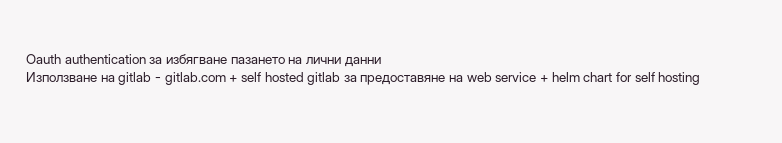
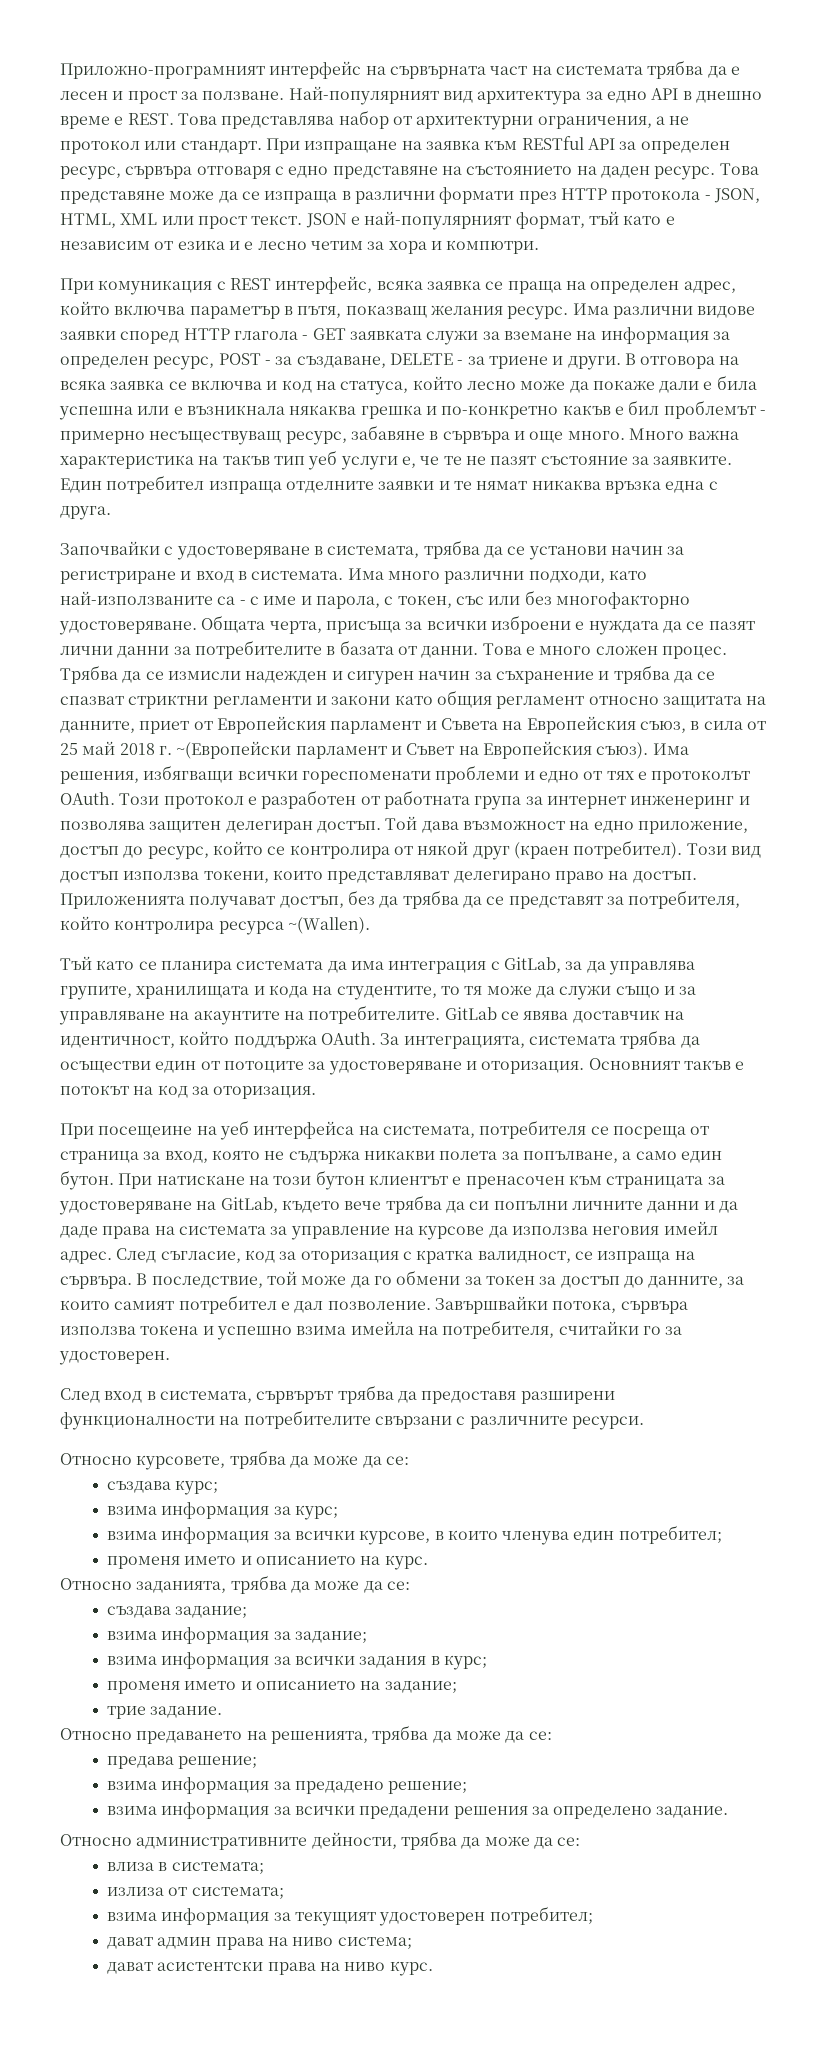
- Oauth authentication за избягване пазането на лични данни
- Използване на gitlab - gitlab.com + self hosted gitlab за предоставяне на web service + helm chart for self hosting
+ Приложно-програмният интерфейс на сървърната част на системата трябва да е лесен и прост за ползване. Най-популярният вид архитектура за едно API в днешно време е REST. Това представлява набор от архитектурни ограничения, а не протокол или стандарт. При изпращане на заявка към RESTful API за определен ресурс, сървъра отговаря с едно представяне на състоянието на даден ресурс. Това представяне може да се изпраща в различни формати през HTTP протокола - JSON, HTML, XML или прост текст. JSON е най-популярният формат, тъй като е независим от езика и е лесно четим за хора и компютри.
+ При комуникация с REST интерфейс, всяка заявка се праща на определен адрес, който включва параметър в пътя, показващ желания ресурс. Има различни видове заявки според HTTP глагола - GET заявката служи за вземане на информация за определен ресурс, POST - за създаване, DELETE - за триене и други. В отговора на всяка заявка се включва и код на статуса, който лесно може да покаже дали е била успешна или е възникнала някаква грешка и по-конкретно какъв е бил проблемът - примерно несъществуващ ресурс, забавяне в сървъра и още много. Много важна характеристика на такъв тип уеб услуги е, че те не пазят състояние за заявките. Един потребител изпраща отделните заявки и те нямат никаква връзка една с друга.
+ Започвайки с удостоверяване в системата, трябва да се установи начин за регистриране и вход в системата. Има много различни подходи, като най-използваните са - с име и парола, с токен, със или без многофакторно удостоверяване. Общата черта, присъща за всички изброени е нуждата да се пазят лични данни за потребителите в базата от данни. Това е много сложен процес. Трябва да се измисли надежден и сигурен начин за съхранение и трябва да се спазват стриктни регламенти и закони като общия регламент относно защитата на данните, приет от Европейския парламент и Съвета на Европейския съюз, в сила от 25 май 2018 г. ~(Европейски парламент и Съвет на Европейския съюз). Има решения, избягващи всички гореспоменати проблеми и едно от тях е протоколът OAuth. Този протокол е разработен от работната група за интернет инженеринг и позволява защитен делегиран достъп. Той дава възможност на едно приложение, достъп до ресурс, който се контролира от някой друг (краен потребител). Този вид достъп използва токени, които представляват делегирано право на достъп. Приложенията получават достъп, без да трябва да се представят за потребителя, който контролира ресурса ~(Wallen).
+ Тъй като се планира системата да има интеграция с GitLab, за да управлява групите, хранилищата и кода на студентите, то тя може да служи също и за управляване на акаунтите на потребителите. GitLab се явява доставчик на идентичност, който поддържа OAuth. За интеграцията, системата трябва да осъществи един от потоците за удостоверяване и оторизация. Основният такъв е потокът на код за оторизация.
+ При посещеине на уеб интерфейса на системата, потребителя се посреща от страница за вход, която не съдържа никакви полета за попълване, а само един бутон. При натискане на този бутон клиентът е пренасочен към страницата за удостоверяване на GitLab, където вече трябва да си попълни личните данни и да даде права на системата за управление на курсове да използва неговия имейл адрес. След съгласие, код за оторизация с кратка валидност, се изпраща на сървъра. В последствие, той може да го обмени за токен за достъп до данните, за които самият потребител е дал позволение. Завършвайки потока, сървъра използва токена и успешно взима имейла на потребителя, считайки го за удостоверен.
+ След вход в системата, сървърът трябва да предоставя разширени функционалности на потребителите свързани с различните ресурси.
+ Относно курсовете, трябва да може да се:
+ създава курс;
+ взима информация за курс;
+ взима информация за всички курсове, в които членува един потребител;
+ променя името и описанието на курс.
+ Относно заданията, трябва да може да се:
+ създава задание;
+ взима информация за задание;
+ взима информация за всички задания в курс;
+ променя името и описанието на задание;
+ трие задание.
+ Относно предаването на решенията, трябва да може да се:
+ предава решение;
+ взима информация за предадено решение;
+ взима информация за всички предадени решения за определено задание.
+ Относно административните дейности, трябва да може да се:
+ влиза в системата;
+ излиза от системата;
+ взима информация за текущият удостоверен потребител;
+ дават админ права на ниво система;
+ дават асистентски права на ниво курс.

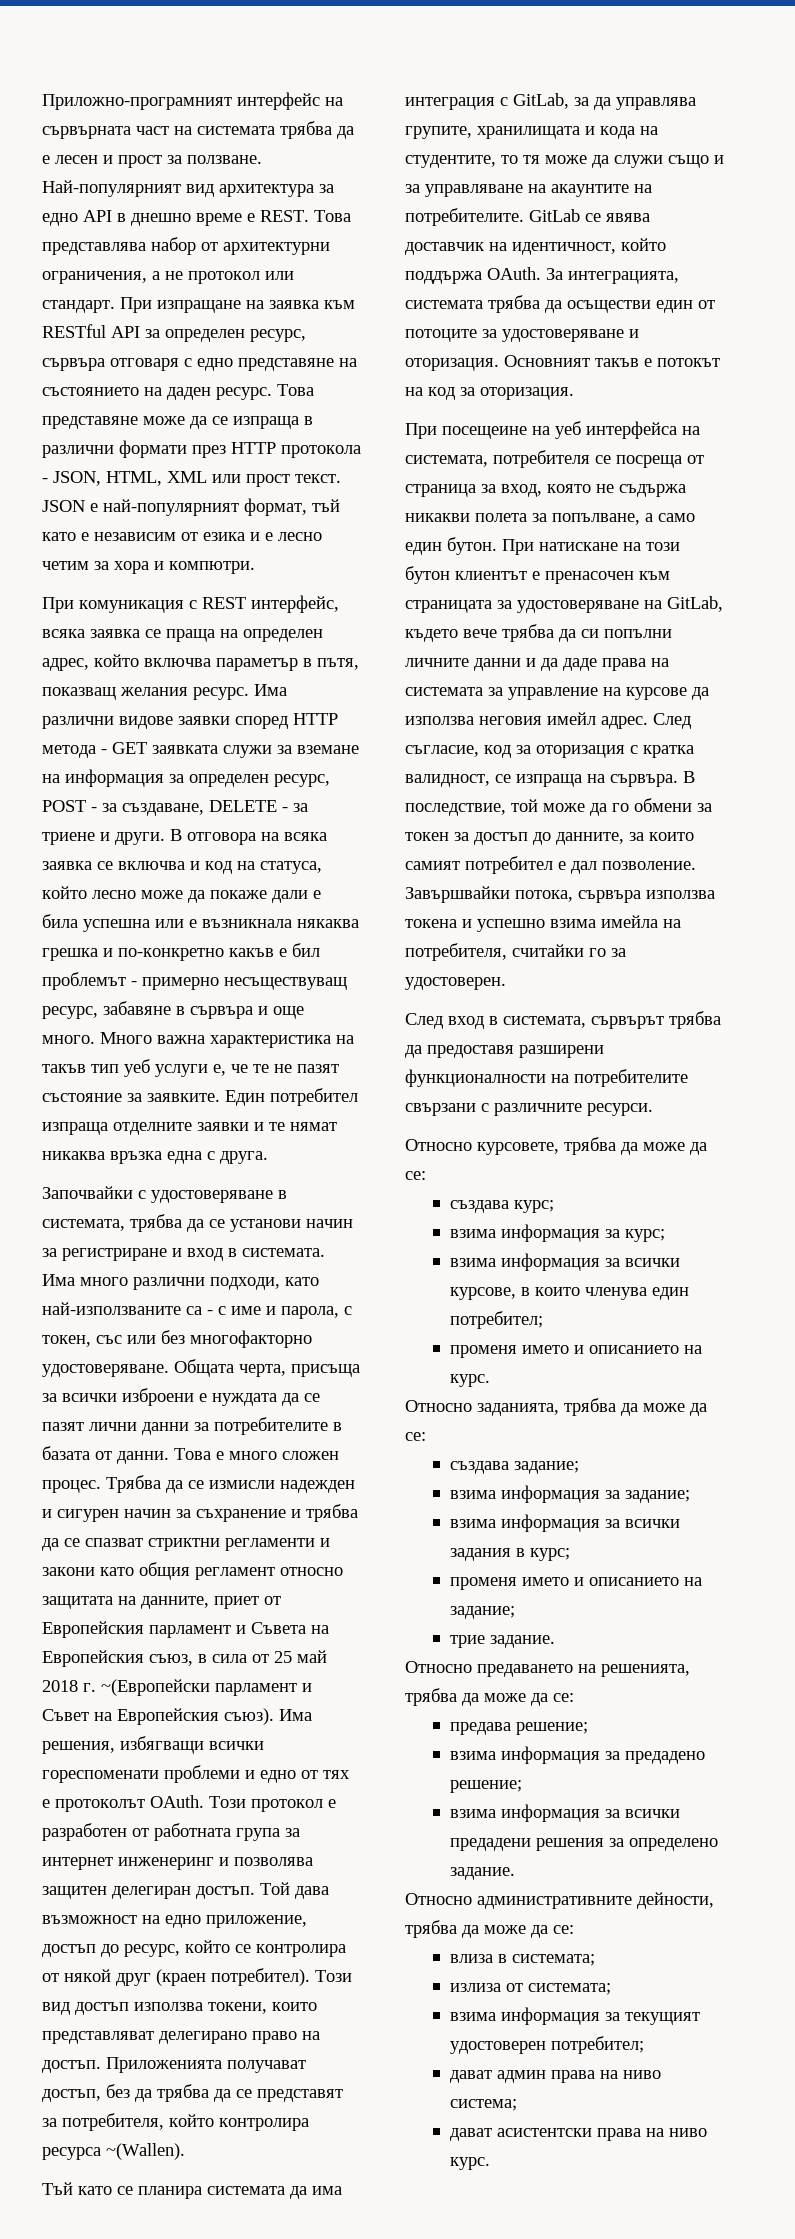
- Има различни видове заявки според HTTP глагола - GET заявката служи за вземане на информация за определен ресурс, POST - за създаване, DELETE - за триене и други.
+ Има различни видове заявки според HTTP метода - GET заявката служи за вземане на информация за определен ресурс, POST - за създаване, DELETE - за триене и други.

